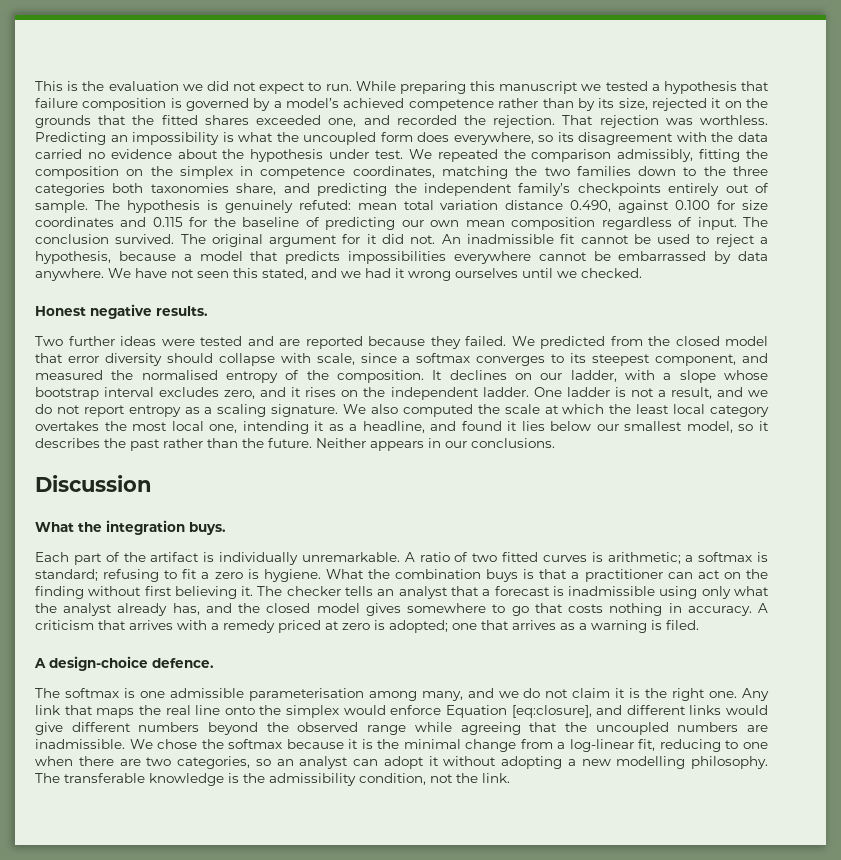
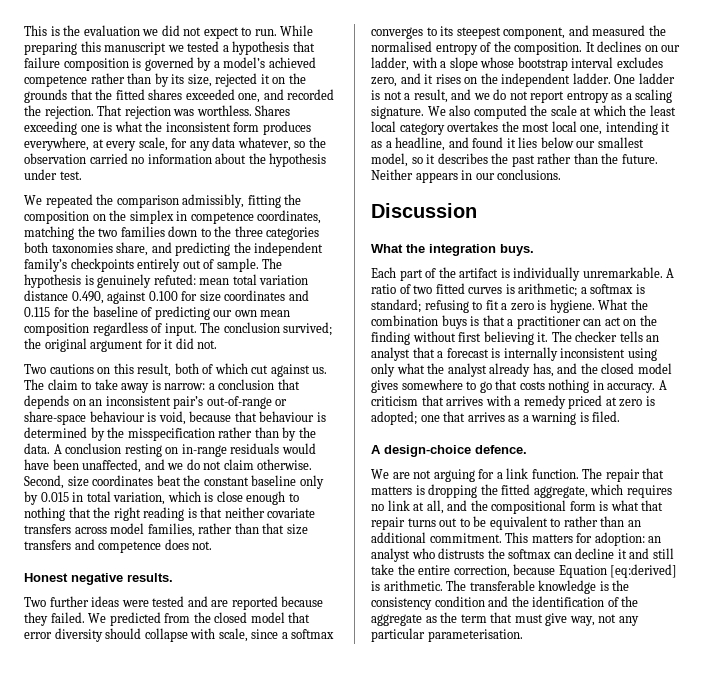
- Predicting an impossibility is what the uncoupled form does everywhere, so its disagreement with the data carried no evidence about the hypothesis under test. We repeated the comparison admissibly, fitting the composition on the simplex in competence coordinates, matching the two families down to the three categories both taxonomies share, and predicting the independent family’s checkpoints entirely out of sample.
+ Shares exceeding one is what the inconsistent form produces everywhere, at every scale, for any data whatever, so the observation carried no information about the hypothesis under test.
+ We repeated the comparison admissibly, fitting the composition on the simplex in competence coordinates, matching the two families down to the three categories both taxonomies share, and predicting the independent family’s checkpoints entirely out of sample.
- The conclusion survived. The original argument for it did not. An inadmissible fit cannot be used to reject a hypothesis, because a model that predicts impossibilities everywhere cannot be embarrassed by data anywhere. We have not seen this stated, and we had it wrong ourselves until we checked.
+ The conclusion survived; the original argument for it did not.
+ Two cautions on this result, both of which cut against us. The claim to take away is narrow: a conclusion that depends on an inconsistent pair’s out-of-range or share-space behaviour is void, because that behaviour is determined by the misspecification rather than by the data. A conclusion resting on in-range residuals would have been unaffected, and we do not claim otherwise. Second, size coordinates beat the constant baseline only by 0.015 in total variation, which is close enough to nothing that the right reading is that neither covariate transfers across model families, rather than that size transfers and competence does not.
- The checker tells an analyst that a forecast is inadmissible using only what the analyst already has, and the closed model gives somewhere to go that costs nothing in accuracy.
+ The checker tells an analyst that a forecast is internally inconsistent using only what the analyst already has, and the closed model gives somewhere to go that costs nothing in accuracy.
- The softmax is one admissible parameterisation among many, and we do not claim it is the right one. Any link that maps the real line onto the simplex would enforce Equation [eq:closure], and different links would give different numbers beyond the observed range while agreeing that the uncoupled numbers are inadmissible. We chose the softmax because it is the minimal change from a log-linear fit, reducing to one when there are two categories, so an analyst can adopt it without adopting a new modelling philosophy.
+ We are not arguing for a link function. The repair that matters is dropping the fitted aggregate, which requires no link at all, and the compositional form is what that repair turns out to be equivalent to rather than an additional commitment. This matters for adoption: an analyst who distrusts the softmax can decline it and still take the entire correction, because Equation [eq:derived] is arithmetic.
- The transferable knowledge is the admissibility condition, not the link.
+ The transferable knowledge is the consistency condition and the identification of the aggregate as the term that must give way, not any particular parameterisation.

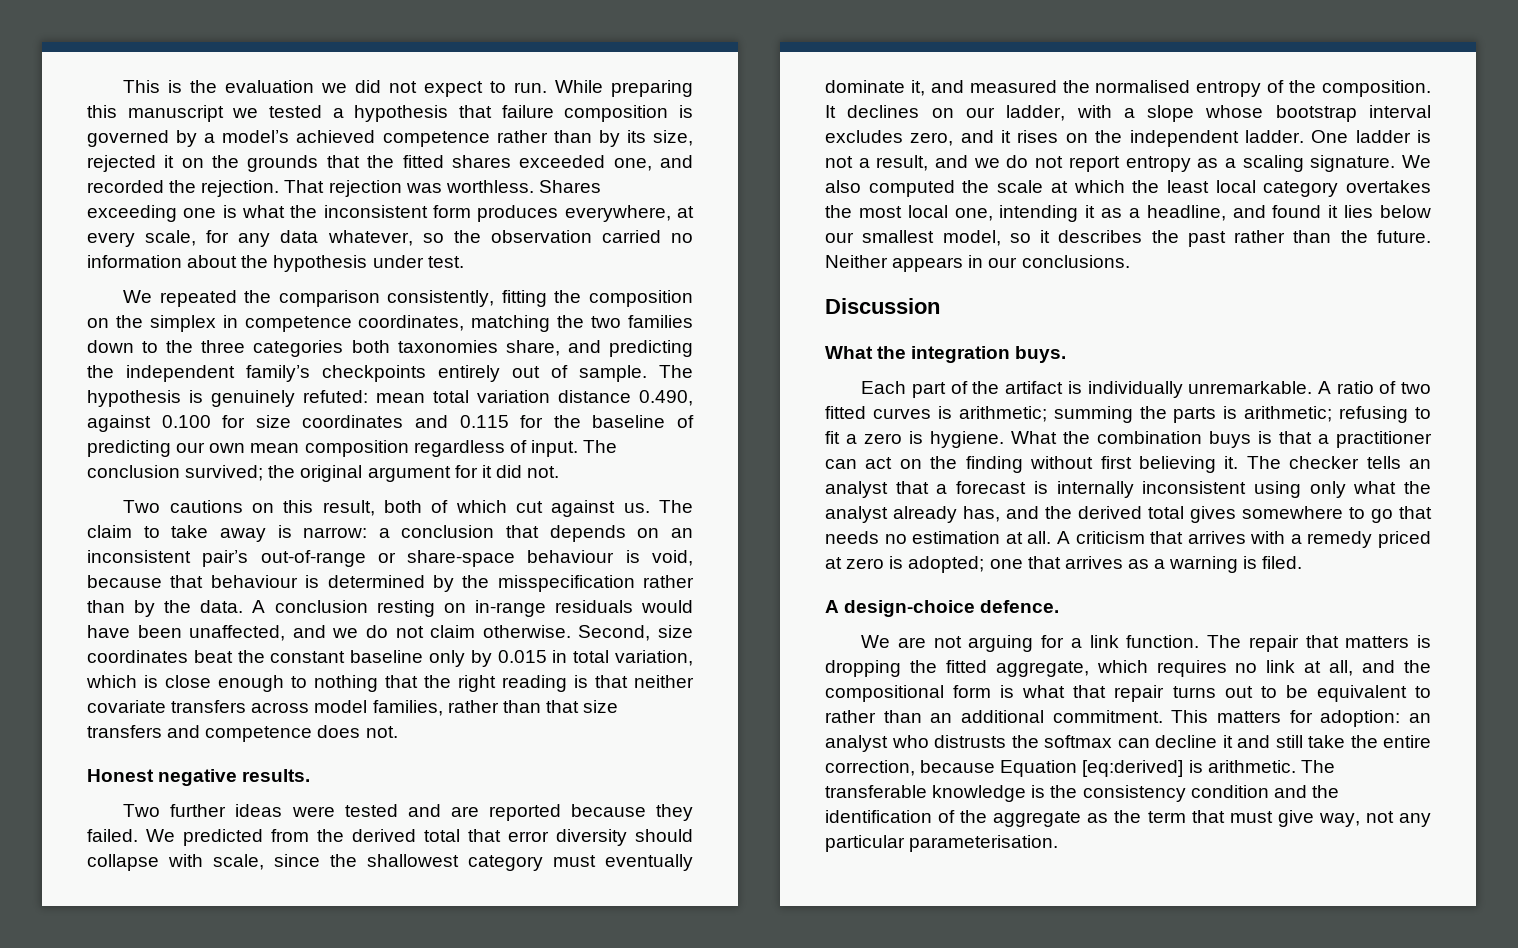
- We repeated the comparison admissibly, fitting the composition on the simplex in competence coordinates, matching the two families down to the three categories both taxonomies share, and predicting the independent family’s checkpoints entirely out of sample.
+ We repeated the comparison consistently, fitting the composition on the simplex in competence coordinates, matching the two families down to the three categories both taxonomies share, and predicting the independent family’s checkpoints entirely out of sample.
- We predicted from the closed model that error diversity should collapse with scale, since a softmax converges to its steepest component, and measured the normalised entropy of the composition.
+ We predicted from the derived total that error diversity should collapse with scale, since the shallowest category must eventually dominate it, and measured the normalised entropy of the composition.
- A ratio of two fitted curves is arithmetic; a softmax is standard; refusing to fit a zero is hygiene.
+ A ratio of two fitted curves is arithmetic; summing the parts is arithmetic; refusing to fit a zero is hygiene.
- The checker tells an analyst that a forecast is internally inconsistent using only what the analyst already has, and the closed model gives somewhere to go that costs nothing in accuracy.
+ The checker tells an analyst that a forecast is internally inconsistent using only what the analyst already has, and the derived total gives somewhere to go that needs no estimation at all.

